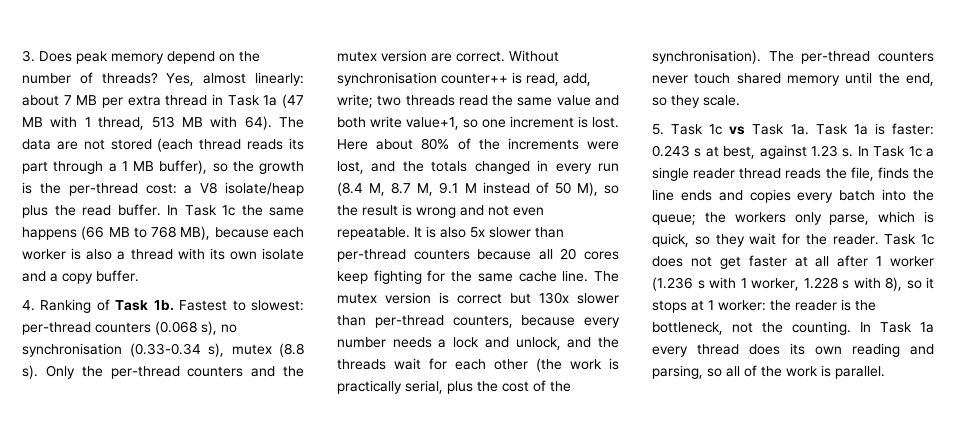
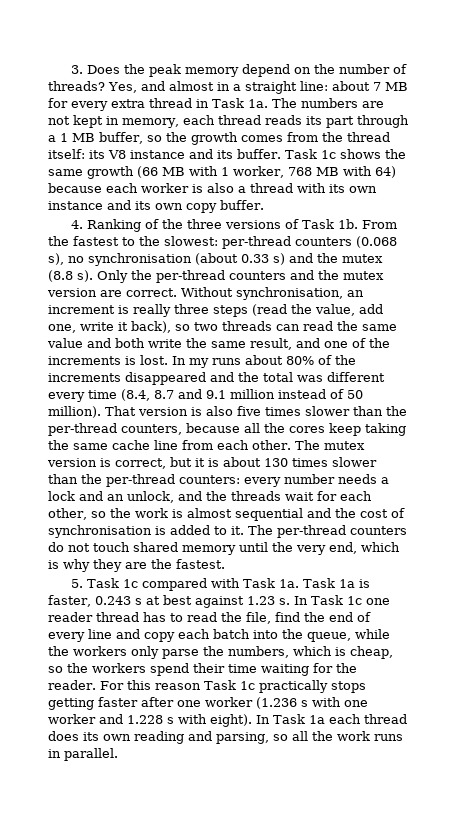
- 3. Does peak memory depend on the number of threads?
+ 3. Does the peak memory depend on the number of threads?
- Yes, almost linearly: about 7 MB per extra thread in Task 1a (47 MB with 1 thread, 513 MB with 64). The data are not stored (each thread reads its part through a 1 MB buffer), so the growth is the per-thread cost: a V8 isolate/heap plus the read buffer. In Task 1c the same happens (66 MB to 768 MB), because each worker is also a thread with its own isolate and a copy buffer.
+ Yes, and almost in a straight line: about 7 MB for every extra thread in Task 1a. The numbers are not kept in memory, each thread reads its part through a 1 MB buffer, so the growth comes from the thread itself: its V8 instance and its buffer. Task 1c shows the same growth (66 MB with 1 worker, 768 MB with 64) because each worker is also a thread with its own instance and its own copy buffer.
- 4. Ranking of Task 1b. Fastest to slowest: per-thread counters (0.068 s), no synchronisation (0.33-0.34 s), mutex (8.8 s).
+ 4. Ranking of the three versions of Task 1b. From the fastest to the slowest: per-thread counters (0.068 s), no synchronisation (about 0.33 s) and the mutex (8.8 s).
- Without synchronisation counter++ is read, add, write; two threads read the same value and both write value+1, so one increment is lost. Here about 80% of the increments were lost, and the totals changed in every run (8.4 M, 8.7 M, 9.1 M instead of 50 M), so the result is wrong and not even repeatable. It is also 5x slower than per-thread counters because all 20 cores keep fighting for the same cache line. The mutex version is correct but 130x slower than per-thread counters, because every number needs a lock and unlock, and the threads wait for each other (the work is practically serial, plus the cost of the synchronisation).
+ Without synchronisation, an increment is really three steps (read the value, add one, write it back), so two threads can read the same value and both write the same result, and one of the increments is lost. In my runs about 80% of the increments disappeared and the total was different every time (8.4, 8.7 and 9.1 million instead of 50 million). That version is also five times slower than the per-thread counters, because all the cores keep taking the same cache line from each other. The mutex version is correct, but it is about 130 times slower than the per-thread counters: every number needs a lock and an unlock, and the threads wait for each other, so the work is almost sequential and the cost of synchronisation is added to it.
- The per-thread counters never touch shared memory until the end, so they scale.
+ The per-thread counters do not touch shared memory until the very end, which is why they are the fastest.
- 5. Task 1c vs Task 1a.
+ 5. Task 1c compared with Task 1a.
- Task 1a is faster: 0.243 s at best, against 1.23 s.
+ Task 1a is faster, 0.243 s at best against 1.23 s.
- In Task 1c a single reader thread reads the file, finds the line ends and copies every batch into the queue; the workers only parse, which is quick, so they wait for the reader. Task 1c does not get faster at all after 1 worker (1.236 s with 1 worker, 1.228 s with 8), so it stops at 1 worker: the reader is the bottleneck, not the counting.
+ In Task 1c one reader thread has to read the file, find the end of every line and copy each batch into the queue, while the workers only parse the numbers, which is cheap, so the workers spend their time waiting for the reader. For this reason Task 1c practically stops getting faster after one worker (1.236 s with one worker and 1.228 s with eight).
- In Task 1a every thread does its own reading and parsing, so all of the work is parallel.
+ In Task 1a each thread does its own reading and parsing, so all the work runs in parallel.

